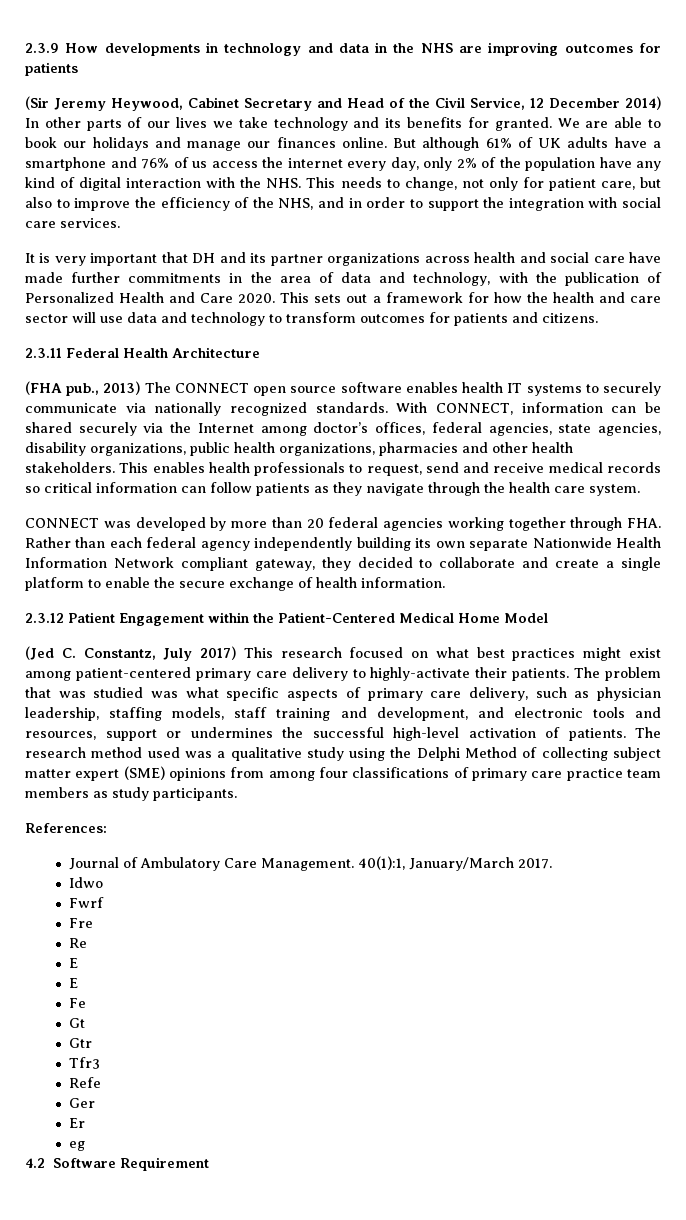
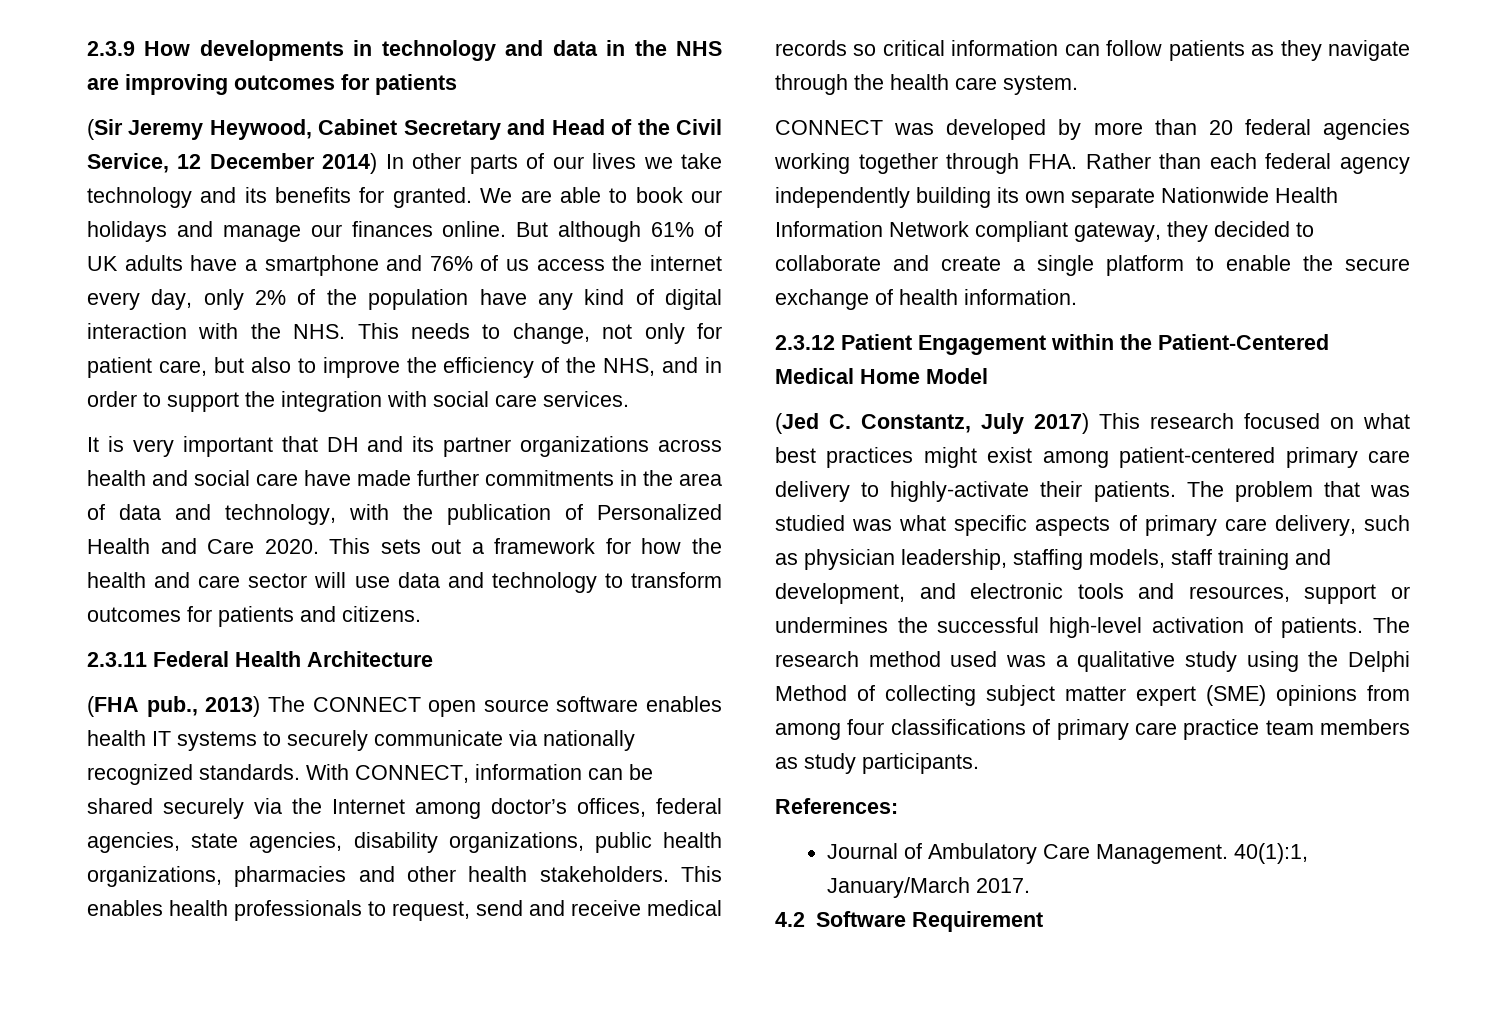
- Idwo
- Fwrf
- Fre
- Re
- E
- E
- Fe
- Gt
- Gtr
- Tfr3
- Refe
- Ger
- Er
- eg

